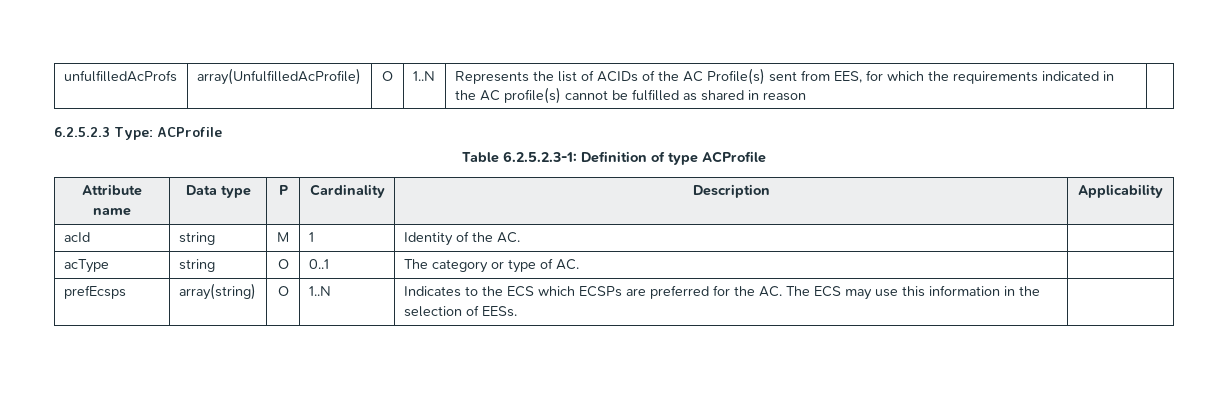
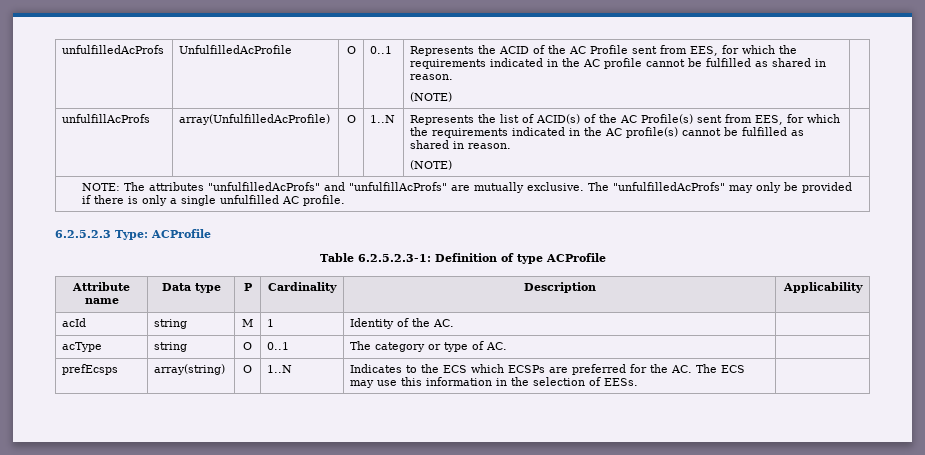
- unfulfilledAcProfs | array(UnfulfilledAcProfile) | O | 1..N | Represents the list of ACIDs of the AC Profile(s) sent from EES, for which the requirements indicated in the AC profile(s) cannot be fulfilled as shared in reason |
+ unfulfilledAcProfs | UnfulfilledAcProfile | O | 0..1 | Represents the ACID of the AC Profile sent from EES, for which the requirements indicated in the AC profile cannot be fulfilled as shared in reason.
+ (NOTE) |
+ unfulfillAcProfs | array(UnfulfilledAcProfile) | O | 1..N | Represents the list of ACID(s) of the AC Profile(s) sent from EES, for which the requirements indicated in the AC profile(s) cannot be fulfilled as shared in reason.
+ (NOTE) |
+ NOTE: The attributes "unfulfilledAcProfs" and "unfulfillAcProfs" are mutually exclusive. The "unfulfilledAcProfs" may only be provided if there is only a single unfulfilled AC profile.

